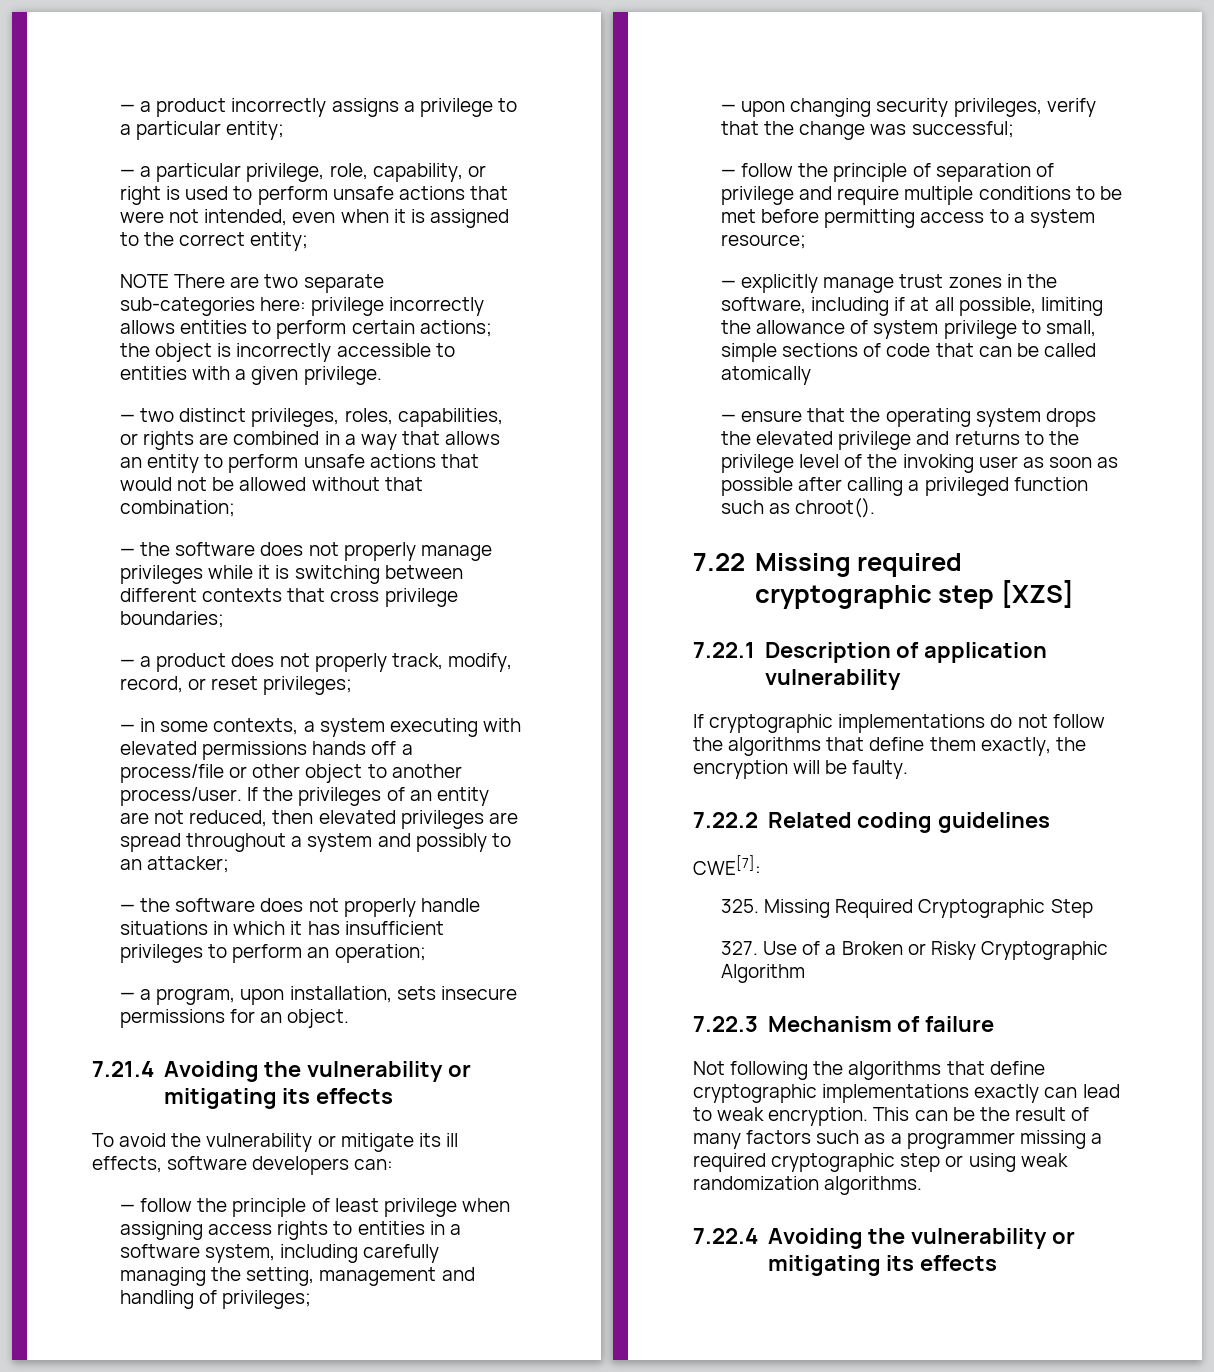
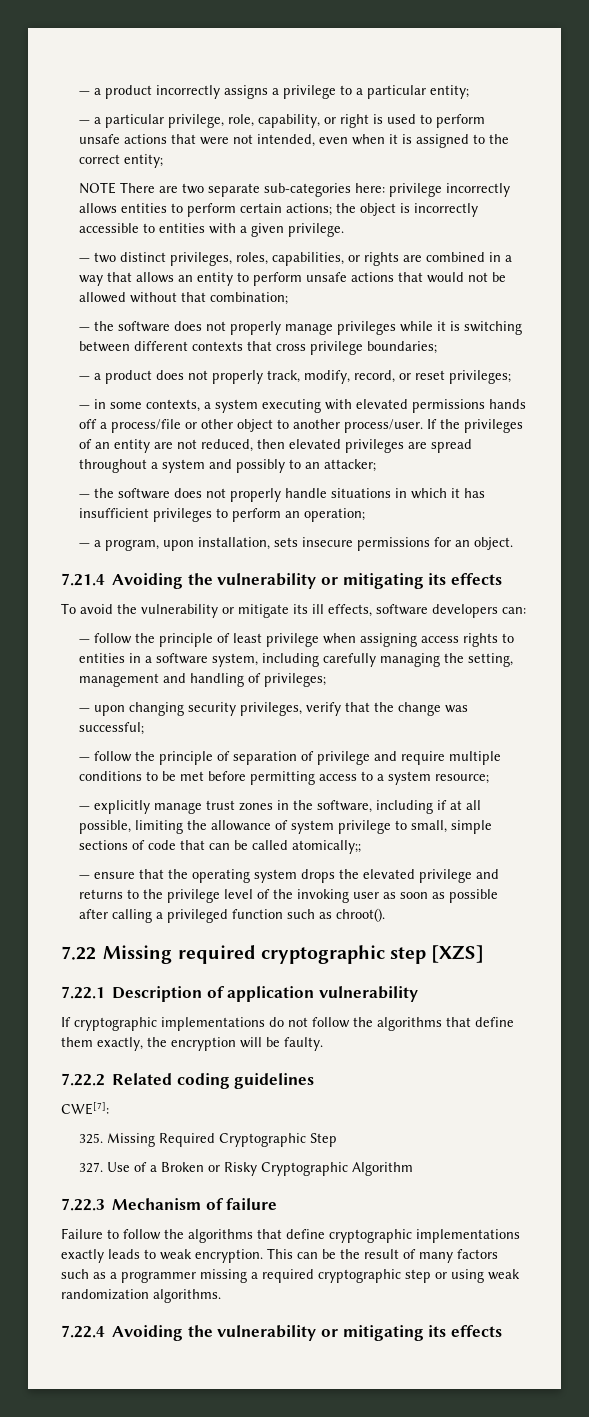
- — explicitly manage trust zones in the software, including if at all possible, limiting the allowance of system privilege to small, simple sections of code that can be called atomically
+ — explicitly manage trust zones in the software, including if at all possible, limiting the allowance of system privilege to small, simple sections of code that can be called atomically;;
- Not following the algorithms that define cryptographic implementations exactly can lead to weak encryption.
+ Failure to follow the algorithms that define cryptographic implementations exactly leads to weak encryption.

